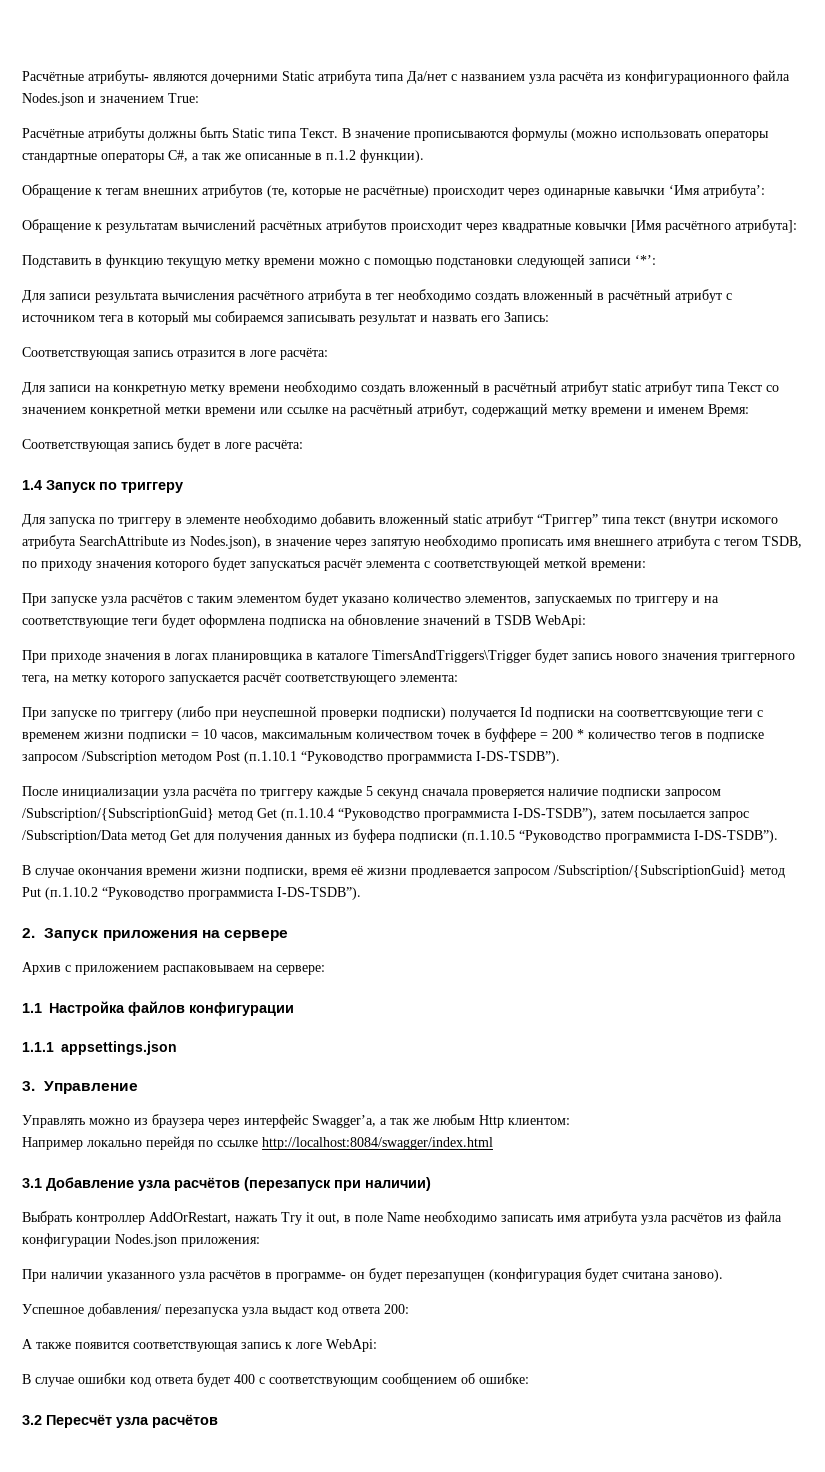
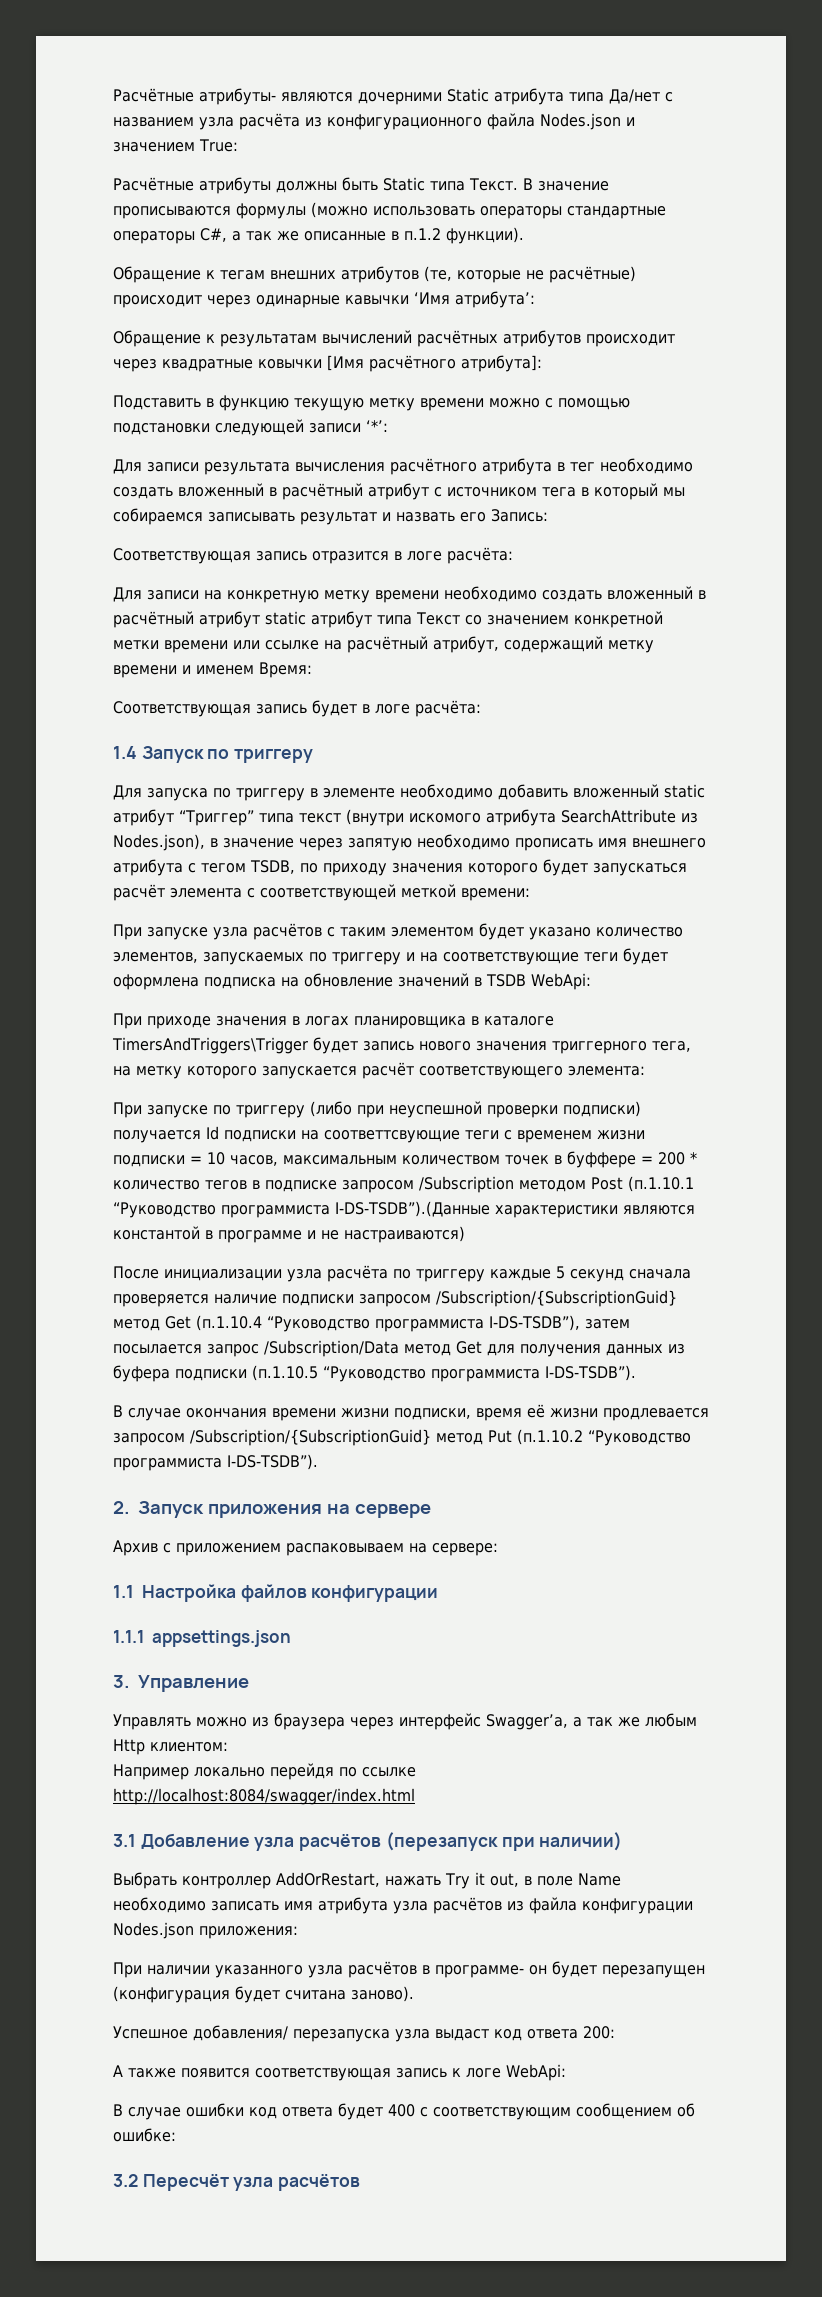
- При запуске по триггеру (либо при неуспешной проверки подписки) получается Id подписки на соответтсвующие теги с временем жизни подписки = 10 часов, максимальным количеством точек в буффере = 200 * количество тегов в подписке запросом /Subscription методом Post (п.1.10.1 “Руководство программиста I-DS-TSDB”).
+ При запуске по триггеру (либо при неуспешной проверки подписки) получается Id подписки на соответтсвующие теги с временем жизни подписки = 10 часов, максимальным количеством точек в буффере = 200 * количество тегов в подписке запросом /Subscription методом Post (п.1.10.1 “Руководство программиста I-DS-TSDB”).(Данные характеристики являются константой в программе и не настраиваются)

